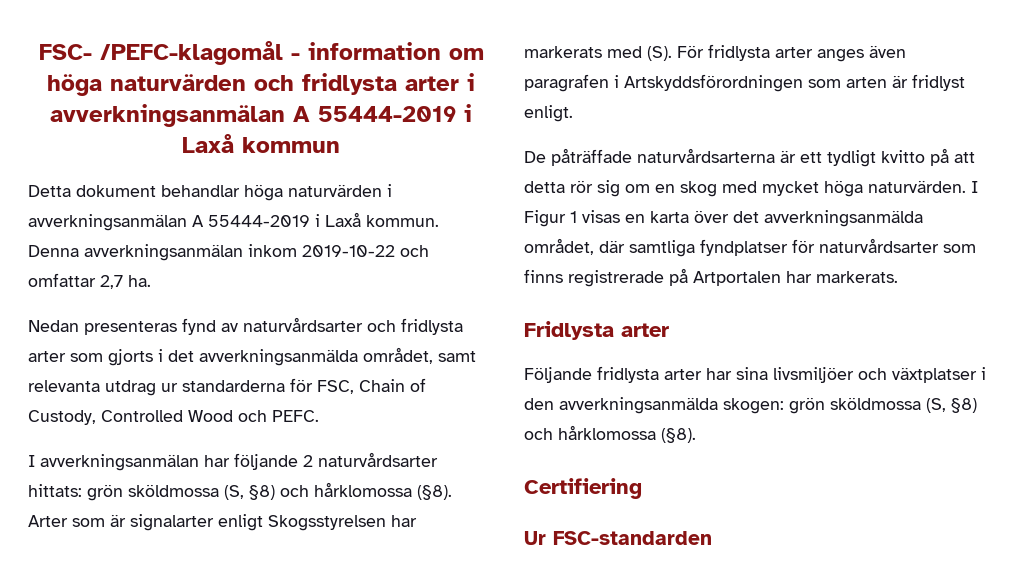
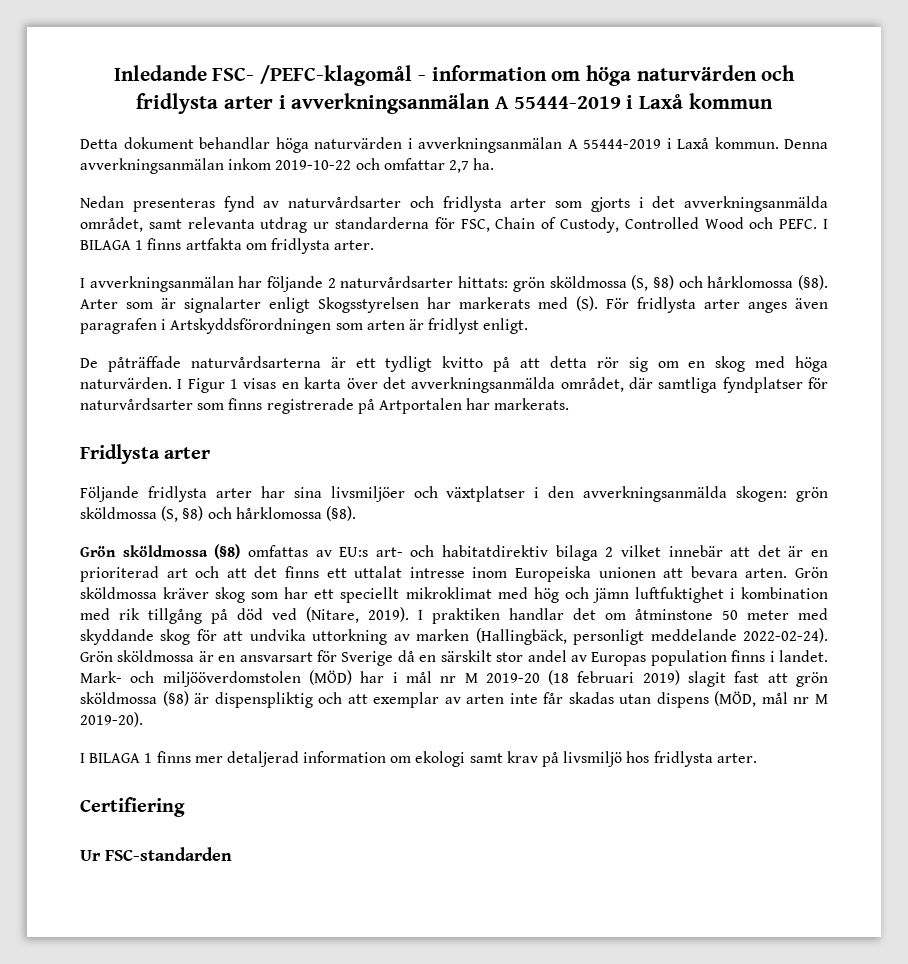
- FSC- /PEFC-klagomål - information om höga naturvärden och fridlysta arter i avverkningsanmälan A 55444-2019 i Laxå kommun
+ Inledande FSC- /PEFC-klagomål - information om höga naturvärden och fridlysta arter i avverkningsanmälan A 55444-2019 i Laxå kommun
+ I BILAGA 1 finns artfakta om fridlysta arter.
- De påträffade naturvårdsarterna är ett tydligt kvitto på att detta rör sig om en skog med mycket höga naturvärden.
+ De påträffade naturvårdsarterna är ett tydligt kvitto på att detta rör sig om en skog med höga naturvärden.
+ Grön sköldmossa (§8) omfattas av EU:s art- och habitatdirektiv bilaga 2 vilket innebär att det är en prioriterad art och att det finns ett uttalat intresse inom Europeiska unionen att bevara arten. Grön sköldmossa kräver skog som har ett speciellt mikroklimat med hög och jämn luftfuktighet i kombination med rik tillgång på död ved (Nitare, 2019). I praktiken handlar det om åtminstone 50 meter med skyddande skog för att undvika uttorkning av marken (Hallingbäck, personligt meddelande 2022-02-24). Grön sköldmossa är en ansvarsart för Sverige då en särskilt stor andel av Europas population finns i landet. Mark- och miljööverdomstolen (MÖD) har i mål nr M 2019-20 (18 februari 2019) slagit fast att grön sköldmossa (§8) är dispenspliktig och att exemplar av arten inte får skadas utan dispens (MÖD, mål nr M 2019-20).
+ I BILAGA 1 finns mer detaljerad information om ekologi samt krav på livsmiljö hos fridlysta arter.

